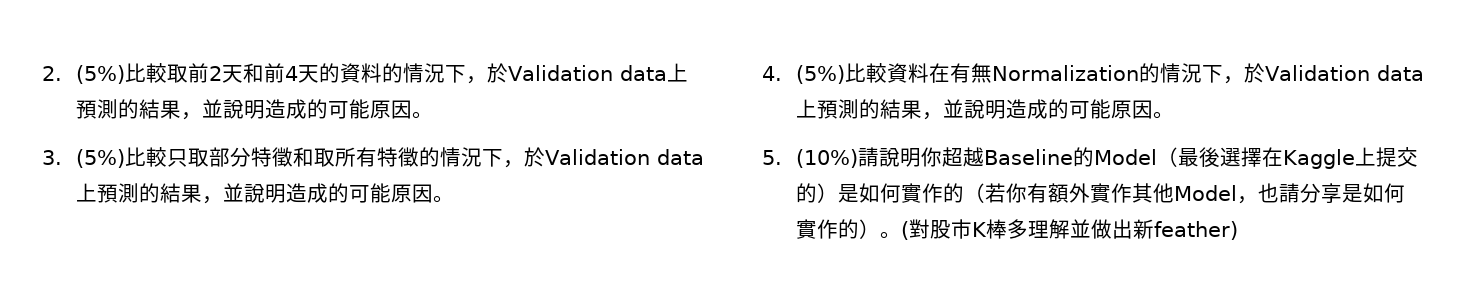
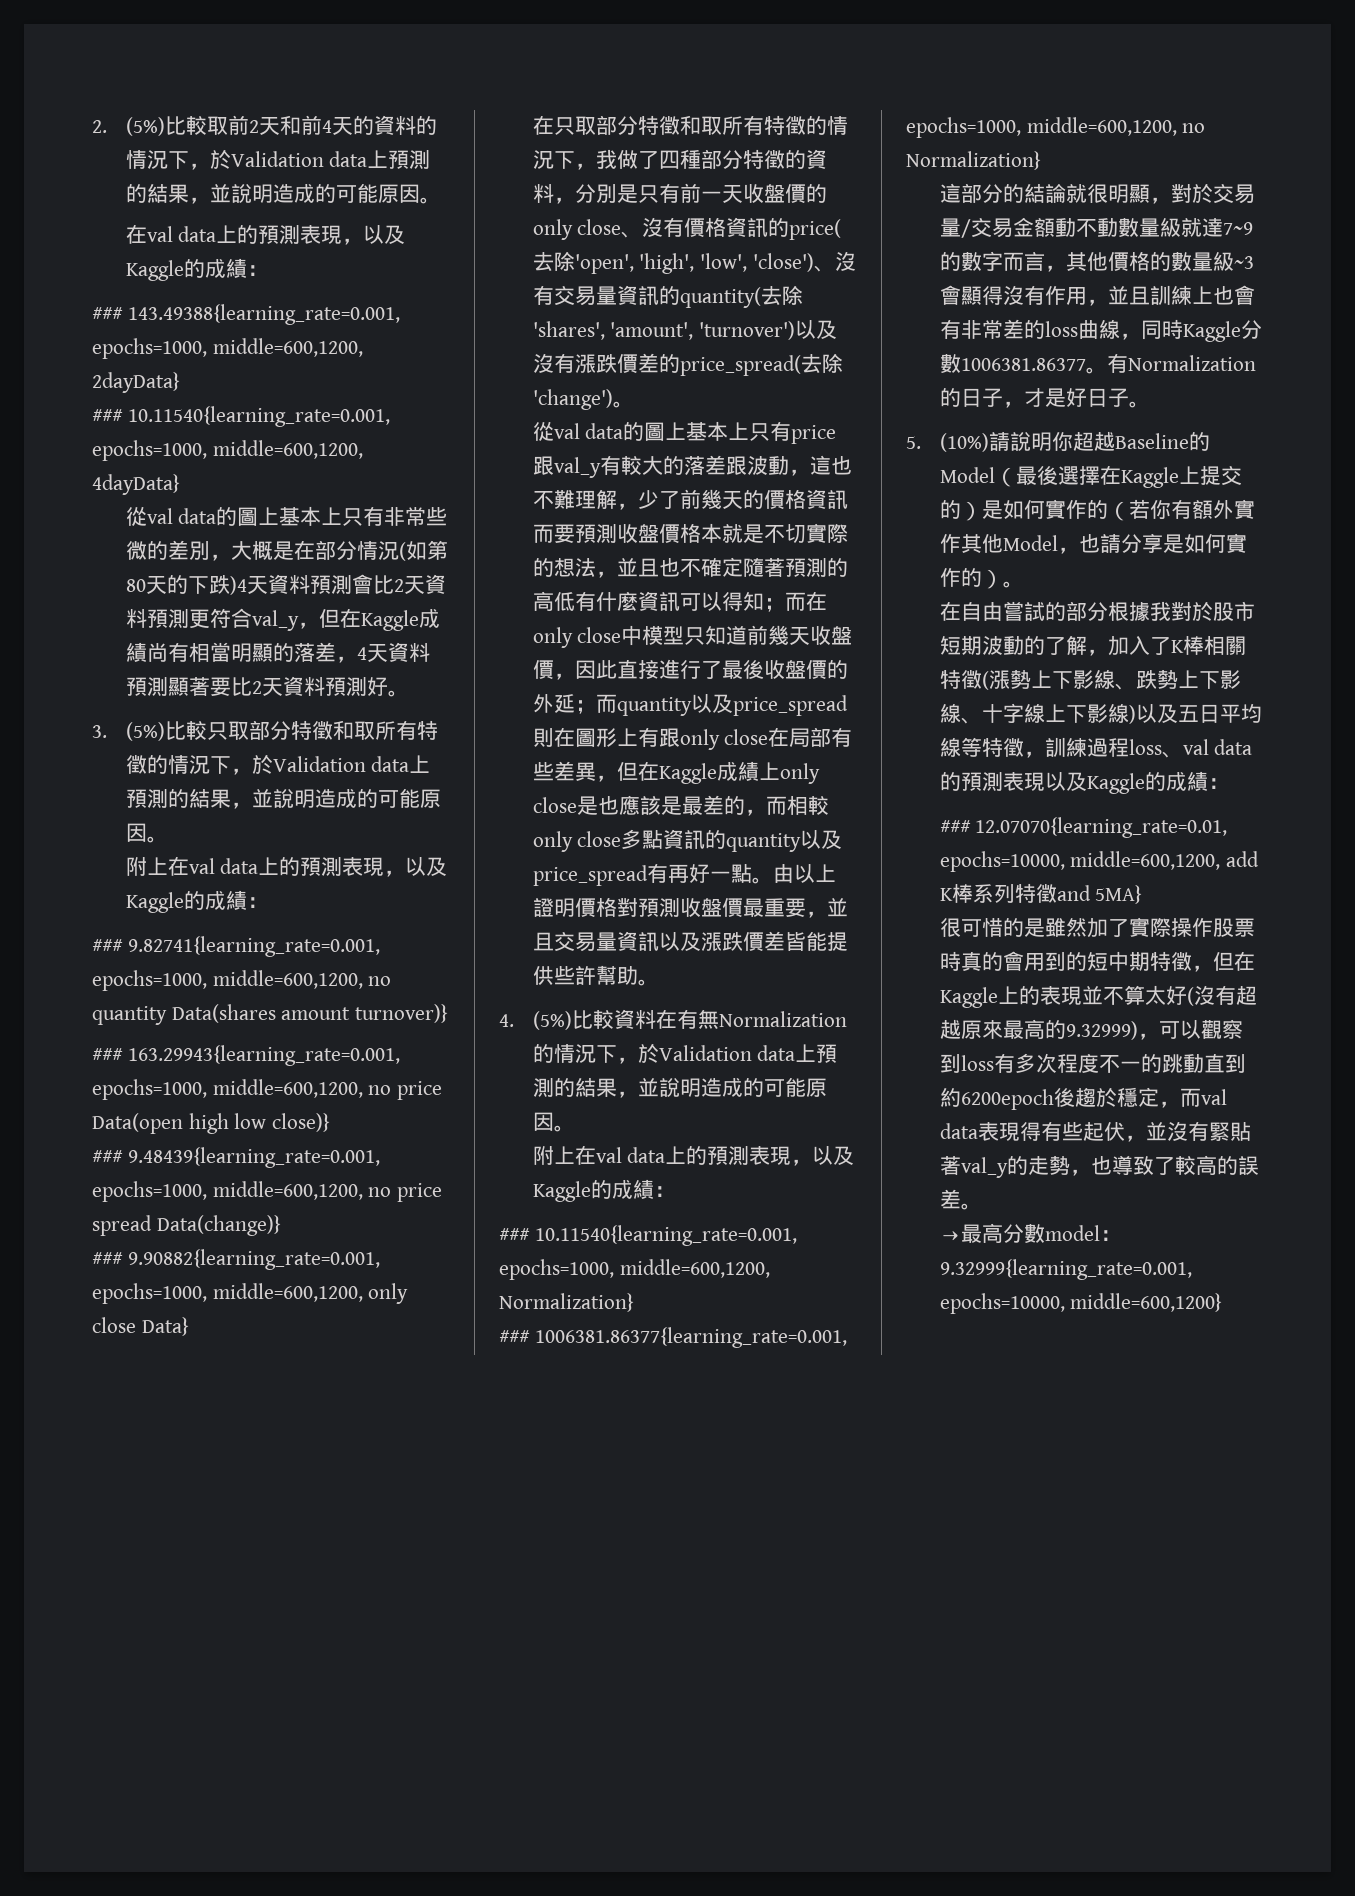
  2. (5%)比較取前2天和前4天的資料的情況下，於Validation data上預測的結果，並說明造成的可能原因。
+ 在val data上的預測表現，以及Kaggle的成績：
+ ### 143.49388{learning_rate=0.001, epochs=1000, middle=600,1200, 2dayData}
+ ### 10.11540{learning_rate=0.001, epochs=1000, middle=600,1200, 4dayData}
+ 從val data的圖上基本上只有非常些微的差別，大概是在部分情況(如第80天的下跌)4天資料預測會比2天資料預測更符合val_y，但在Kaggle成績尚有相當明顯的落差，4天資料預測顯著要比2天資料預測好。
  3. (5%)比較只取部分特徵和取所有特徵的情況下，於Validation data上預測的結果，並說明造成的可能原因。
+ 附上在val data上的預測表現，以及Kaggle的成績：
+ ### 9.82741{learning_rate=0.001, epochs=1000, middle=600,1200, no quantity Data(shares amount turnover)}
+ ### 163.29943{learning_rate=0.001, epochs=1000, middle=600,1200, no price Data(open high low close)}
+ ### 9.48439{learning_rate=0.001, epochs=1000, middle=600,1200, no price spread Data(change)}
+ ### 9.90882{learning_rate=0.001, epochs=1000, middle=600,1200, only close Data}
+ 在只取部分特徵和取所有特徵的情況下，我做了四種部分特徵的資料，分別是只有前一天收盤價的only close、沒有價格資訊的price(去除'open', 'high', 'low', 'close')、沒有交易量資訊的quantity(去除'shares', 'amount', 'turnover')以及沒有漲跌價差的price_spread(去除'change')。
+ 從val data的圖上基本上只有price跟val_y有較大的落差跟波動，這也不難理解，少了前幾天的價格資訊而要預測收盤價格本就是不切實際的想法，並且也不確定隨著預測的高低有什麼資訊可以得知；而在only close中模型只知道前幾天收盤價，因此直接進行了最後收盤價的外延；而quantity以及price_spread則在圖形上有跟only close在局部有些差異，但在Kaggle成績上only close是也應該是最差的，而相較only close多點資訊的quantity以及price_spread有再好一點。由以上證明價格對預測收盤價最重要，並且交易量資訊以及漲跌價差皆能提供些許幫助。
  4. (5%)比較資料在有無Normalization的情況下，於Validation data上預測的結果，並說明造成的可能原因。
+ 附上在val data上的預測表現，以及Kaggle的成績：
+ ### 10.11540{learning_rate=0.001, epochs=1000, middle=600,1200, Normalization}
+ ### 1006381.86377{learning_rate=0.001, epochs=1000, middle=600,1200, no Normalization}
+ 這部分的結論就很明顯，對於交易量/交易金額動不動數量級就達7~9的數字而言，其他價格的數量級~3會顯得沒有作用，並且訓練上也會有非常差的loss曲線，同時Kaggle分數1006381.86377。有Normalization的日子，才是好日子。
- 5. (10%)請說明你超越Baseline的Model（最後選擇在Kaggle上提交的）是如何實作的（若你有額外實作其他Model，也請分享是如何實作的）。(對股市K棒多理解並做出新feather)
+ 5. (10%)請說明你超越Baseline的Model（最後選擇在Kaggle上提交的）是如何實作的（若你有額外實作其他Model，也請分享是如何實作的）。
+ 在自由嘗試的部分根據我對於股市短期波動的了解，加入了K棒相關特徵(漲勢上下影線、跌勢上下影線、十字線上下影線)以及五日平均線等特徵，訓練過程loss、val data的預測表現以及Kaggle的成績：
+ ### 12.07070{learning_rate=0.01, epochs=10000, middle=600,1200, add K棒系列特徵and 5MA}
+ 很可惜的是雖然加了實際操作股票時真的會用到的短中期特徵，但在Kaggle上的表現並不算太好(沒有超越原來最高的9.32999)，可以觀察到loss有多次程度不一的跳動直到約6200epoch後趨於穩定，而val data表現得有些起伏，並沒有緊貼著val_y的走勢，也導致了較高的誤差。
+ →最高分數model：9.32999{learning_rate=0.001, epochs=10000, middle=600,1200}

